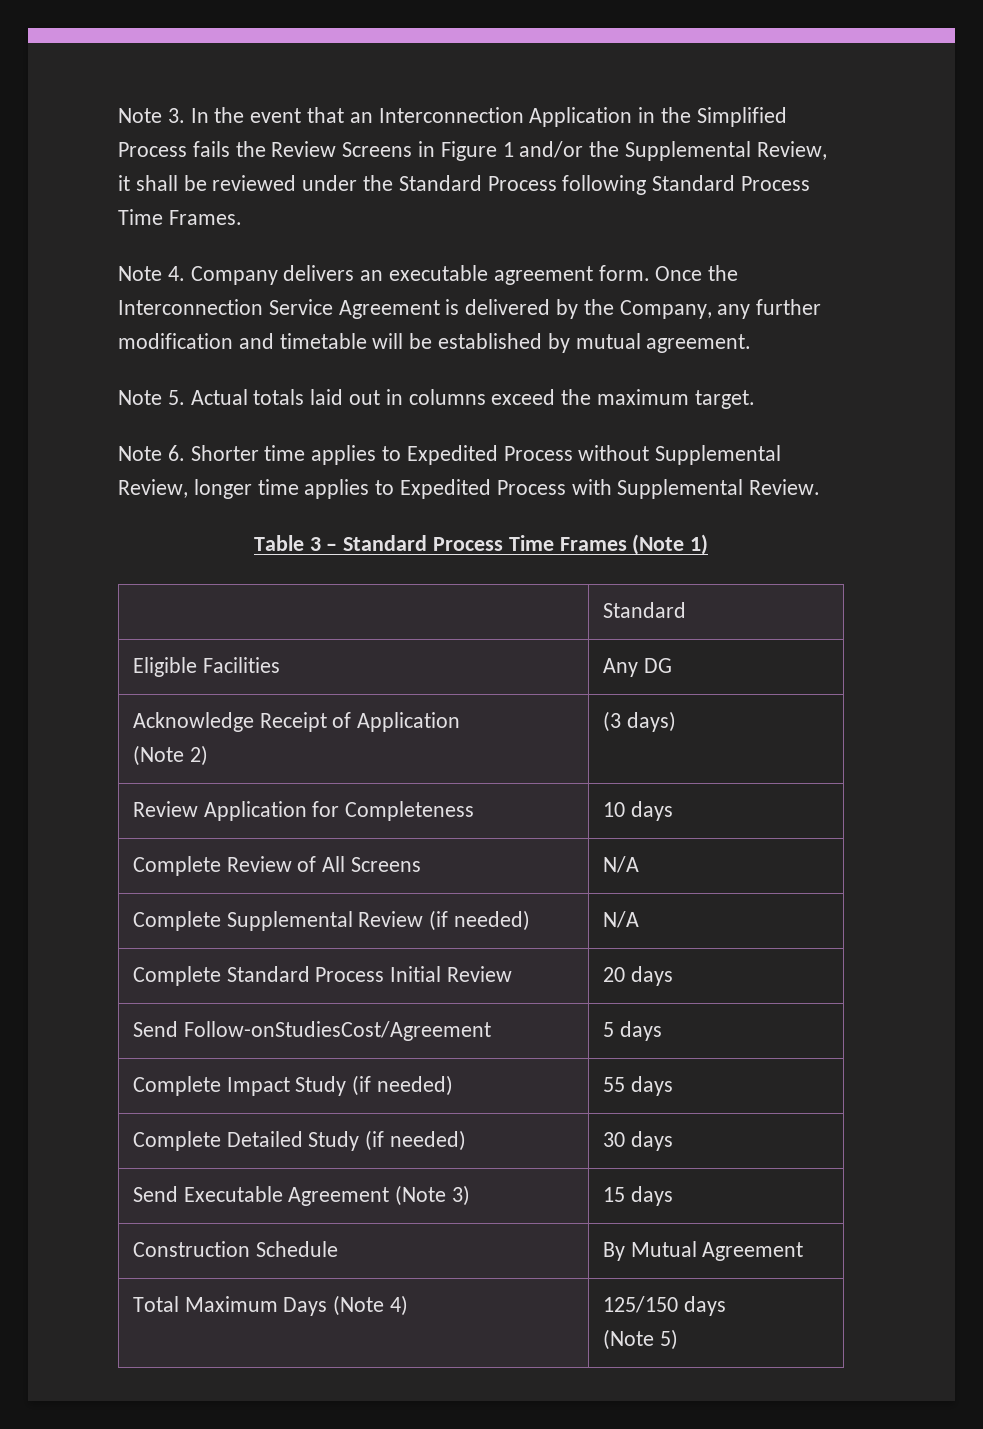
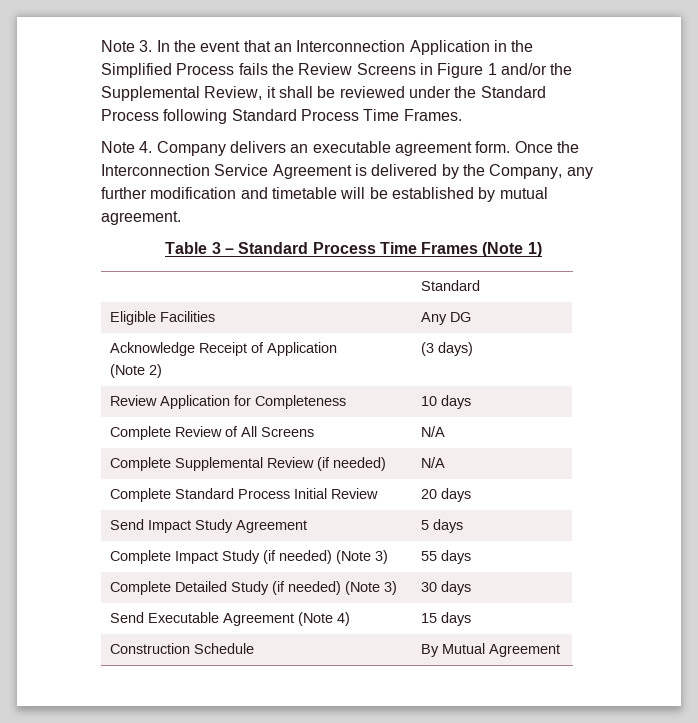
- Note 5. Actual totals laid out in columns exceed the maximum target.
- Note 6. Shorter time applies to Expedited Process without Supplemental Review, longer time applies to Expedited Process with Supplemental Review.
- Send Follow-onStudiesCost/Agreement | 5 days
+ Send Impact Study Agreement | 5 days
- Complete Impact Study (if needed) | 55 days
+ Complete Impact Study (if needed) (Note 3) | 55 days
- Complete Detailed Study (if needed) | 30 days
+ Complete Detailed Study (if needed) (Note 3) | 30 days
- Send Executable Agreement (Note 3) | 15 days
+ Send Executable Agreement (Note 4) | 15 days
- Total Maximum Days (Note 4) | 125/150 days
- (Note 5)

